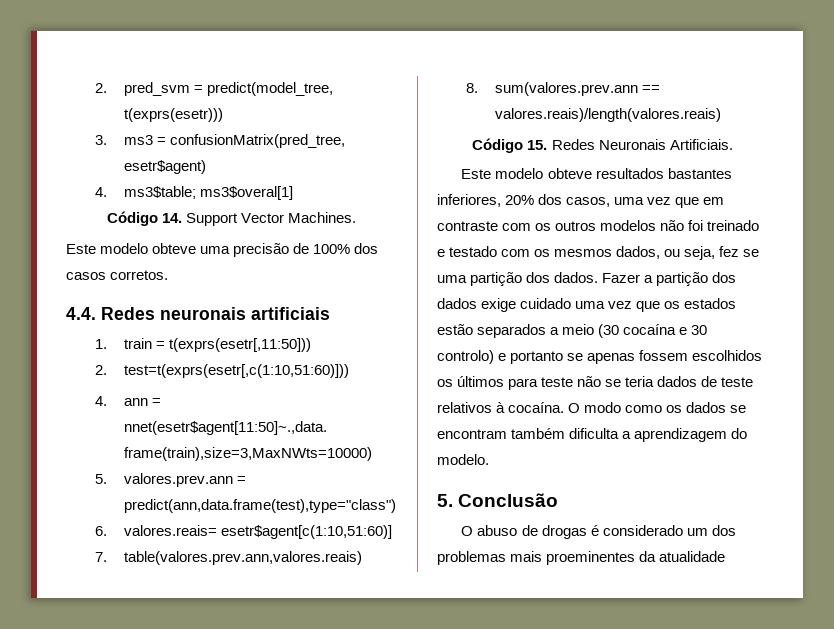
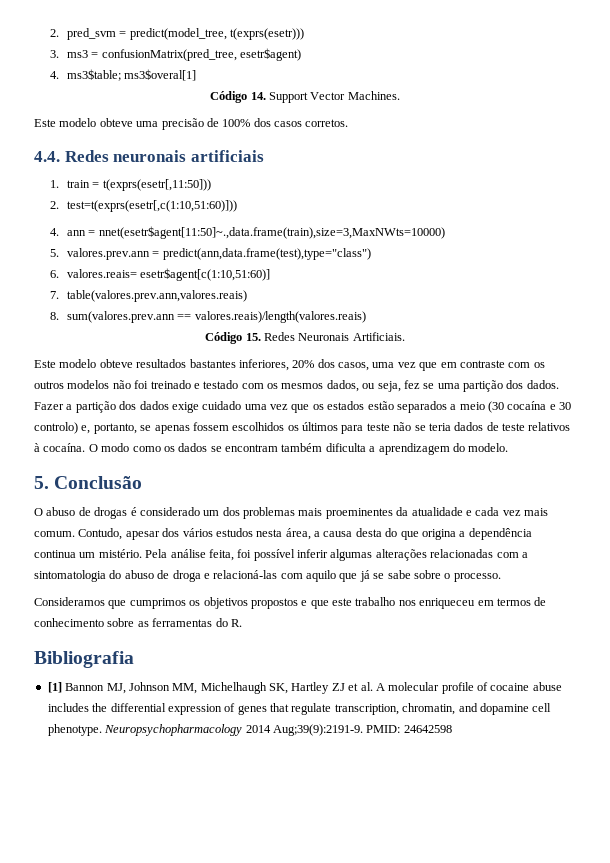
- Fazer a partição dos dados exige cuidado uma vez que os estados estão separados a meio (30 cocaína e 30 controlo) e portanto se apenas fossem escolhidos os últimos para teste não se teria dados de teste relativos à cocaína.
+ Fazer a partição dos dados exige cuidado uma vez que os estados estão separados a meio (30 cocaína e 30 controlo) e, portanto, se apenas fossem escolhidos os últimos para teste não se teria dados de teste relativos à cocaína.
- O abuso de drogas é considerado um dos problemas mais proeminentes da atualidade
+ O abuso de drogas é considerado um dos problemas mais proeminentes da atualidade e cada vez mais comum. Contudo, apesar dos vários estudos nesta área, a causa desta do que origina a dependência continua um mistério. Pela análise feita, foi possível inferir algumas alterações relacionadas com a sintomatologia do abuso de droga e relacioná-las com aquilo que já se sabe sobre o processo.
+ Consideramos que cumprimos os objetivos propostos e que este trabalho nos enriqueceu em termos de conhecimento sobre as ferramentas do R.
+ Bibliografia
+ [1] Bannon MJ, Johnson MM, Michelhaugh SK, Hartley ZJ et al. A molecular profile of cocaine abuse includes the differential expression of genes that regulate transcription, chromatin, and dopamine cell phenotype. Neuropsychopharmacology 2014 Aug;39(9):2191-9. PMID: 24642598

